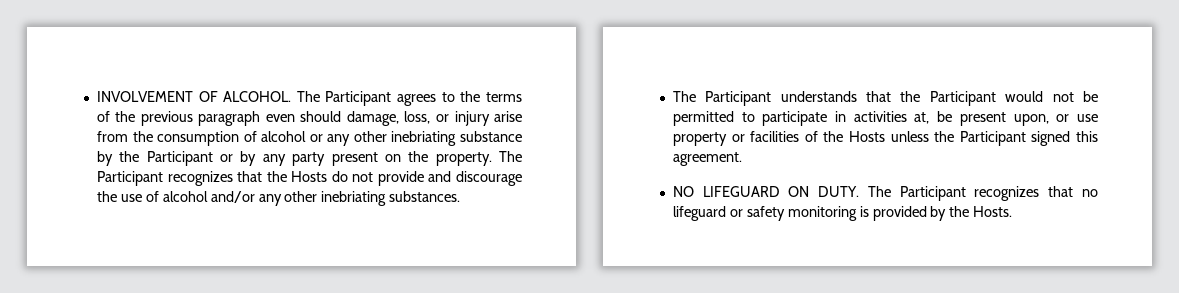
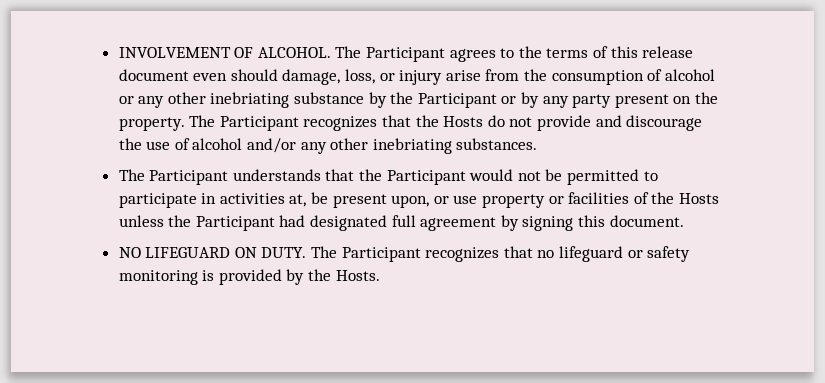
- The Participant agrees to the terms of the previous paragraph even should damage, loss, or injury arise from the consumption of alcohol or any other inebriating substance by the Participant or by any party present on the property.
+ The Participant agrees to the terms of this release document even should damage, loss, or injury arise from the consumption of alcohol or any other inebriating substance by the Participant or by any party present on the property.
- The Participant understands that the Participant would not be permitted to participate in activities at, be present upon, or use property or facilities of the Hosts unless the Participant signed this agreement.
+ The Participant understands that the Participant would not be permitted to participate in activities at, be present upon, or use property or facilities of the Hosts unless the Participant had designated full agreement by signing this document.

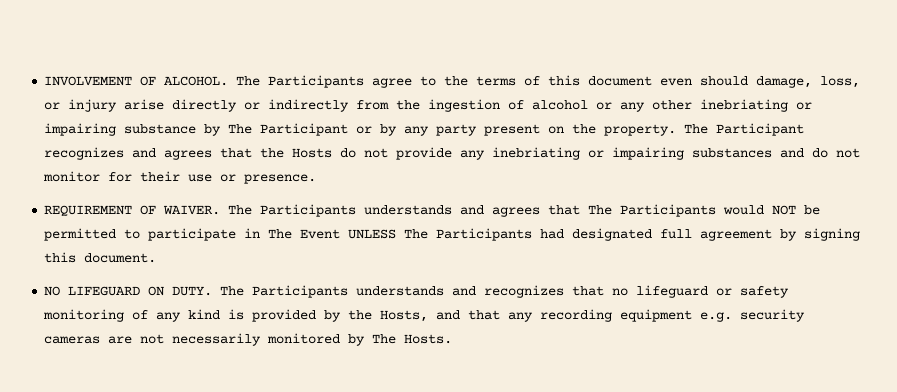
- The Participant agrees to the terms of this release document even should damage, loss, or injury arise from the consumption of alcohol or any other inebriating substance by the Participant or by any party present on the property.
+ The Participants agree to the terms of this document even should damage, loss, or injury arise directly or indirectly from the ingestion of alcohol or any other inebriating or impairing substance by The Participant or by any party present on the property.
- The Participant recognizes that the Hosts do not provide and discourage the use of alcohol and/or any other inebriating substances.
- The Participant understands that the Participant would not be permitted to participate in activities at, be present upon, or use property or facilities of the Hosts unless the Participant had designated full agreement by signing this document.
+ The Participant recognizes and agrees that the Hosts do not provide any inebriating or impairing substances and do not monitor for their use or presence.
+ REQUIREMENT OF WAIVER. The Participants understands and agrees that The Participants would NOT be permitted to participate in The Event UNLESS The Participants had designated full agreement by signing this document.
- The Participant recognizes that no lifeguard or safety monitoring is provided by the Hosts.
+ The Participants understands and recognizes that no lifeguard or safety monitoring of any kind is provided by the Hosts, and that any recording equipment e.g. security cameras are not necessarily monitored by The Hosts.

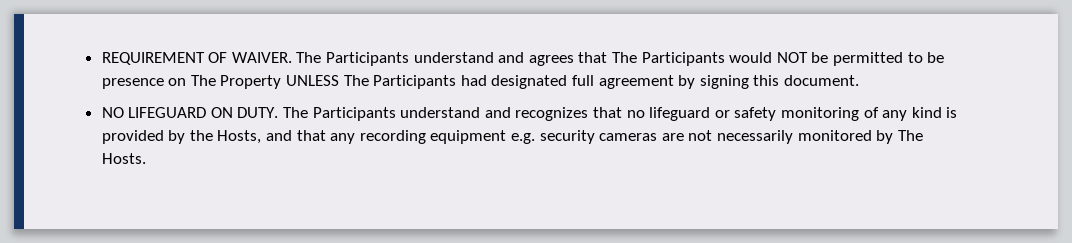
- INVOLVEMENT OF ALCOHOL. The Participants agree to the terms of this document even should damage, loss, or injury arise directly or indirectly from the ingestion of alcohol or any other inebriating or impairing substance by The Participant or by any party present on the property. The Participant recognizes and agrees that the Hosts do not provide any inebriating or impairing substances and do not monitor for their use or presence.
- The Participants understands and agrees that The Participants would NOT be permitted to participate in The Event UNLESS The Participants had designated full agreement by signing this document.
+ The Participants understand and agrees that The Participants would NOT be permitted to be presence on The Property UNLESS The Participants had designated full agreement by signing this document.
- The Participants understands and recognizes that no lifeguard or safety monitoring of any kind is provided by the Hosts, and that any recording equipment e.g. security cameras are not necessarily monitored by The Hosts.
+ The Participants understand and recognizes that no lifeguard or safety monitoring of any kind is provided by the Hosts, and that any recording equipment e.g. security cameras are not necessarily monitored by The Hosts.

